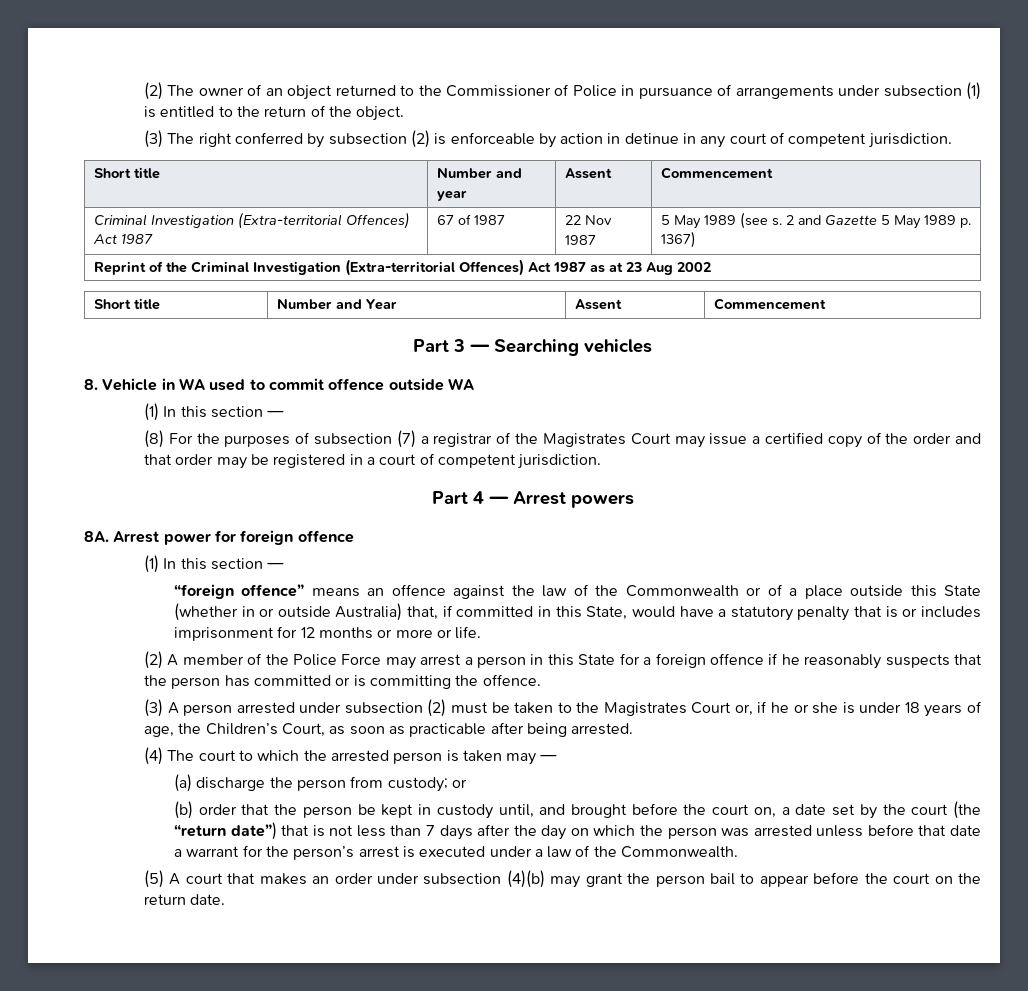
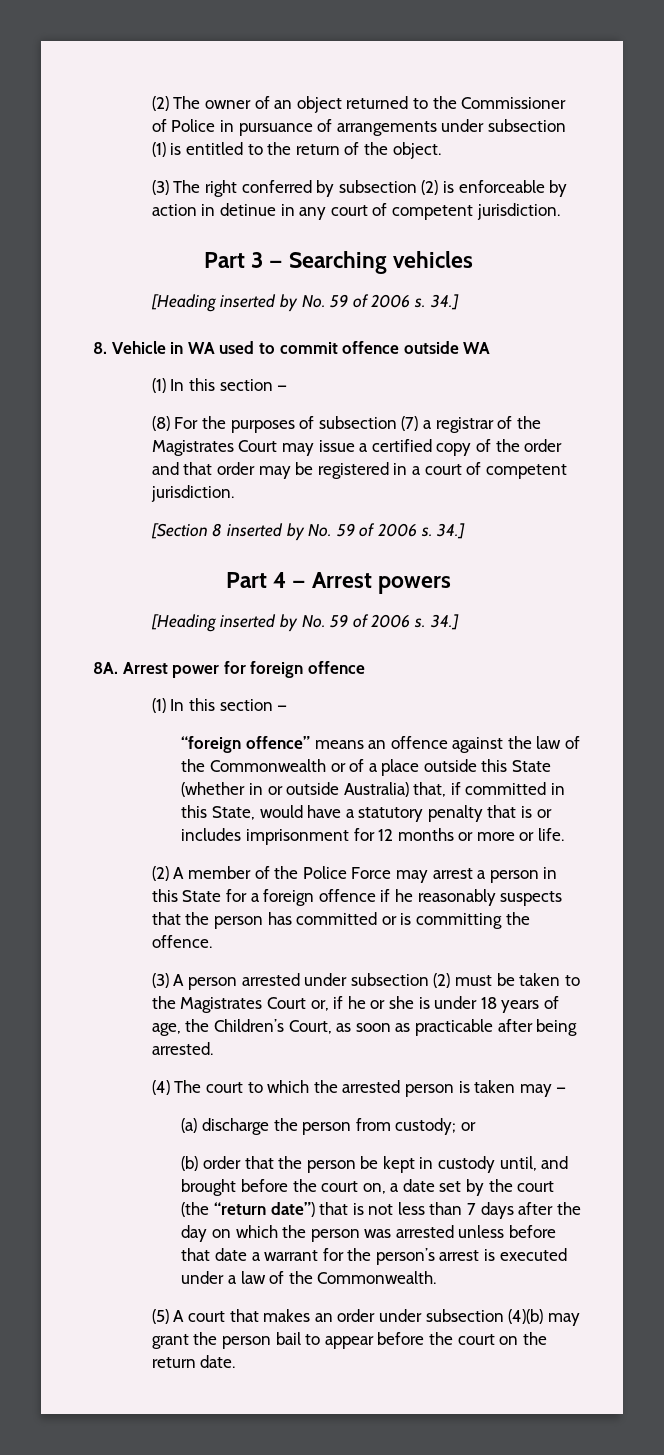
- Short title | Number and year | Assent | Commencement
- Criminal Investigation (Extra-territorial Offences) Act 1987 | 67 of 1987 | 22 Nov 1987 | 5 May 1989 (see s. 2 and Gazette 5 May 1989 p. 1367)
- Reprint of the Criminal Investigation (Extra-territorial Offences) Act 1987 as at 23 Aug 2002
- Short title | Number and Year | Assent | Commencement
  Part 3 — Searching vehicles
+ [Heading inserted by No. 59 of 2006 s. 34.]
+ [Section 8 inserted by No. 59 of 2006 s. 34.]
  Part 4 — Arrest powers
+ [Heading inserted by No. 59 of 2006 s. 34.]

